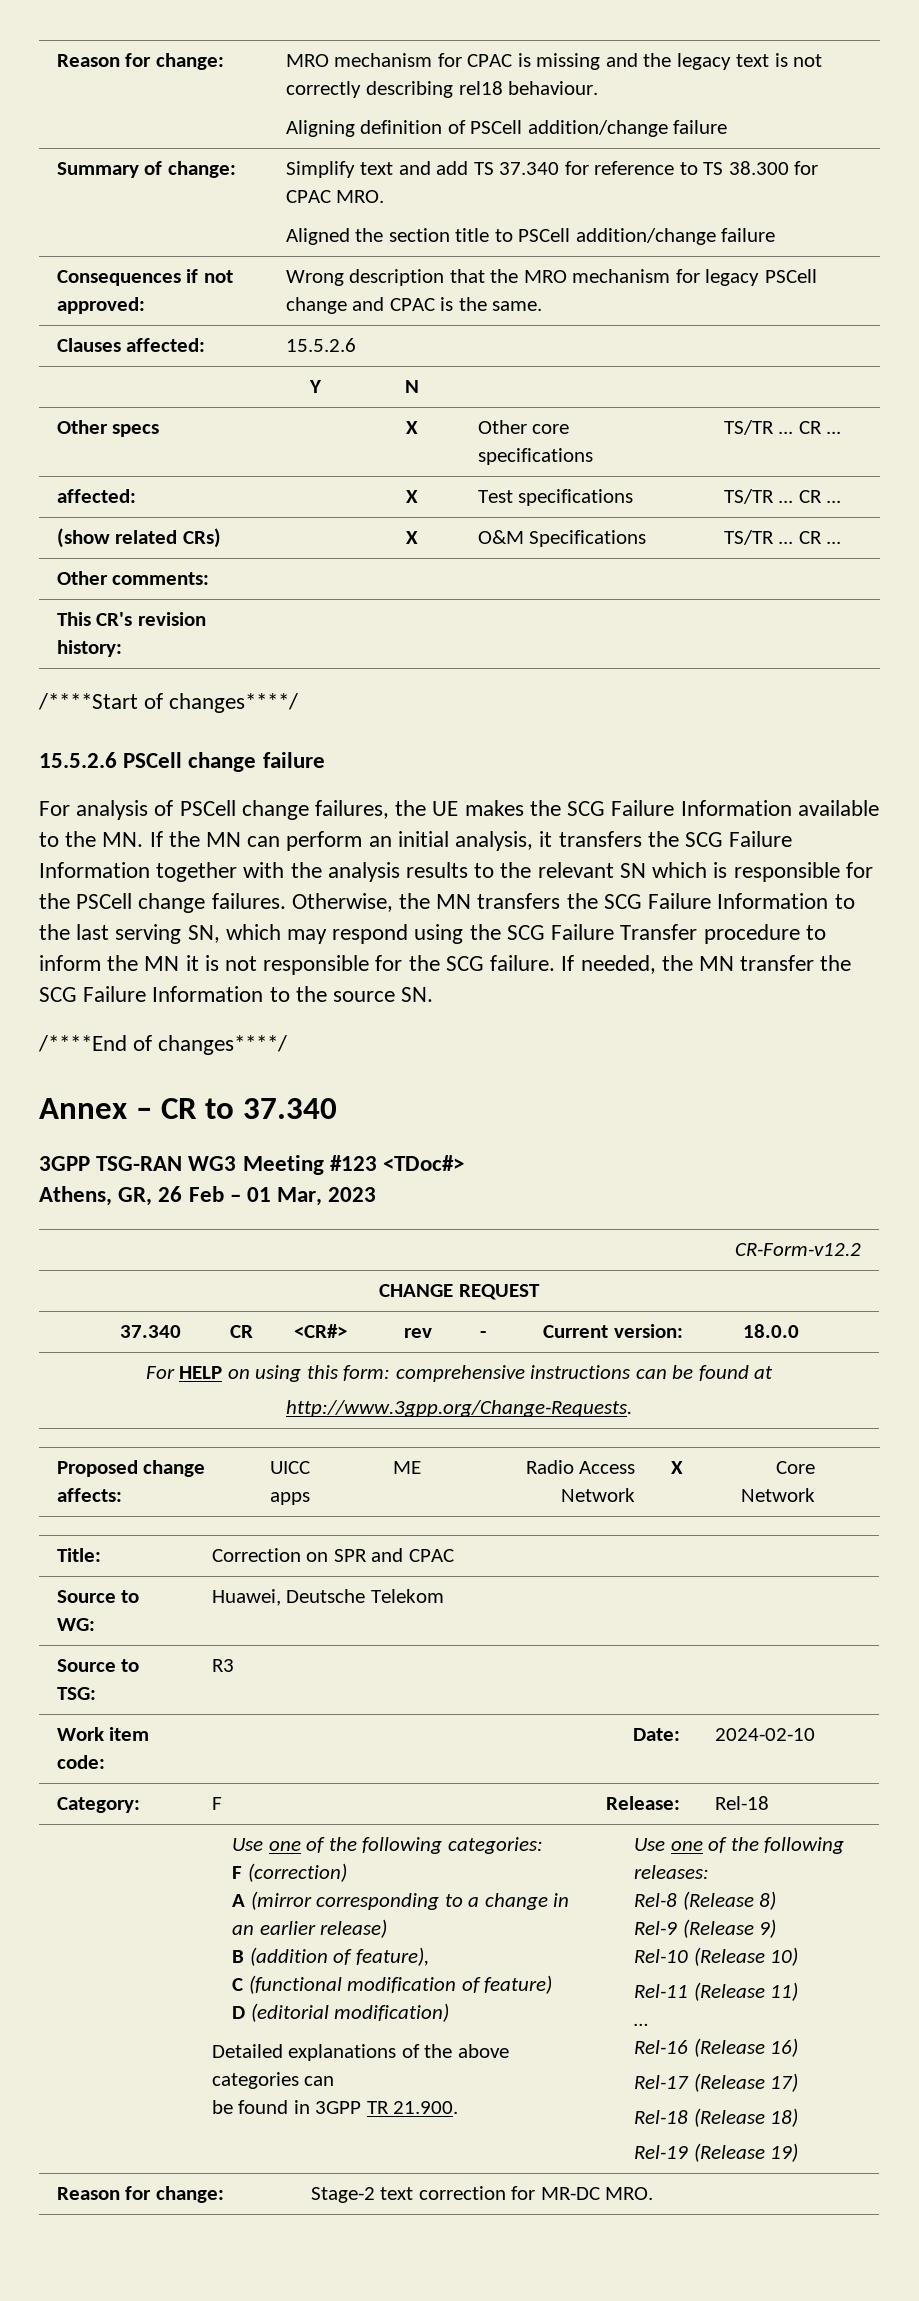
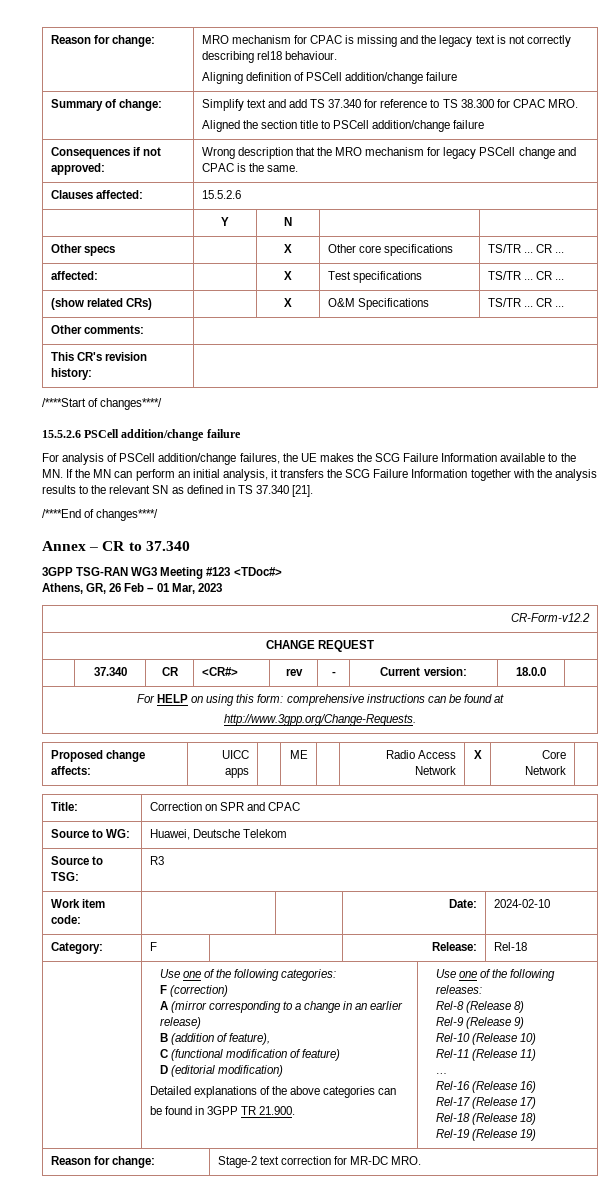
- 15.5.2.6 PSCell change failure
+ 15.5.2.6 PSCell addition/change failure
- For analysis of PSCell change failures, the UE makes the SCG Failure Information available to the MN. If the MN can perform an initial analysis, it transfers the SCG Failure Information together with the analysis results to the relevant SN which is responsible for the PSCell change failures. Otherwise, the MN transfers the SCG Failure Information to the last serving SN, which may respond using the SCG Failure Transfer procedure to inform the MN it is not responsible for the SCG failure. If needed, the MN transfer the SCG Failure Information to the source SN.
+ For analysis of PSCell addition/change failures, the UE makes the SCG Failure Information available to the MN. If the MN can perform an initial analysis, it transfers the SCG Failure Information together with the analysis results to the relevant SN as defined in TS 37.340 [21].

